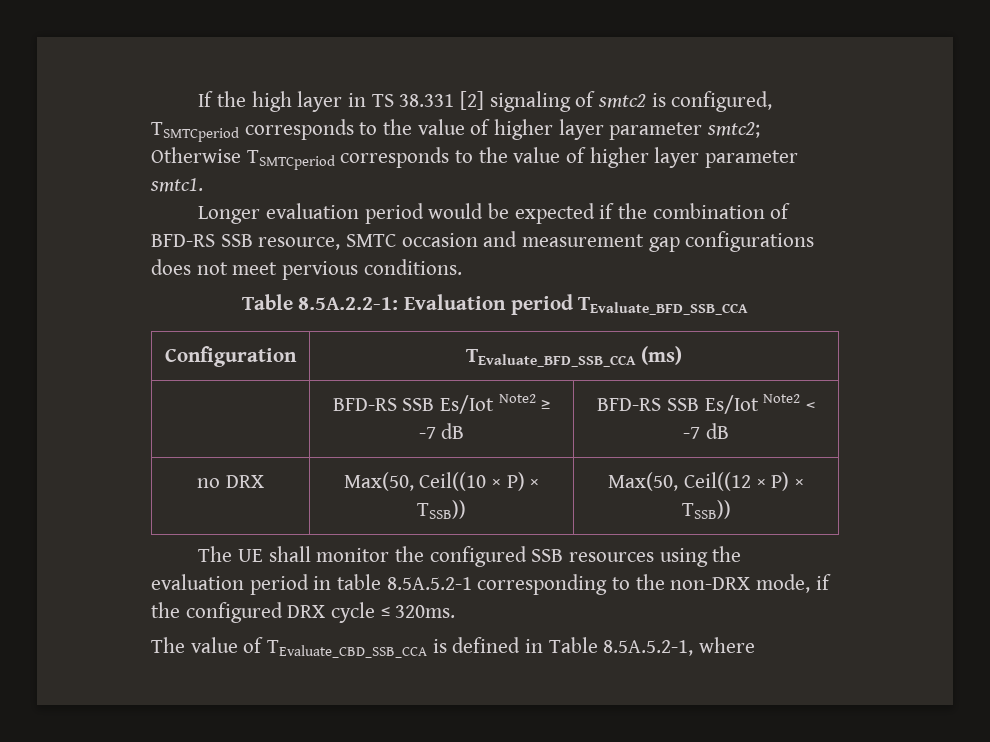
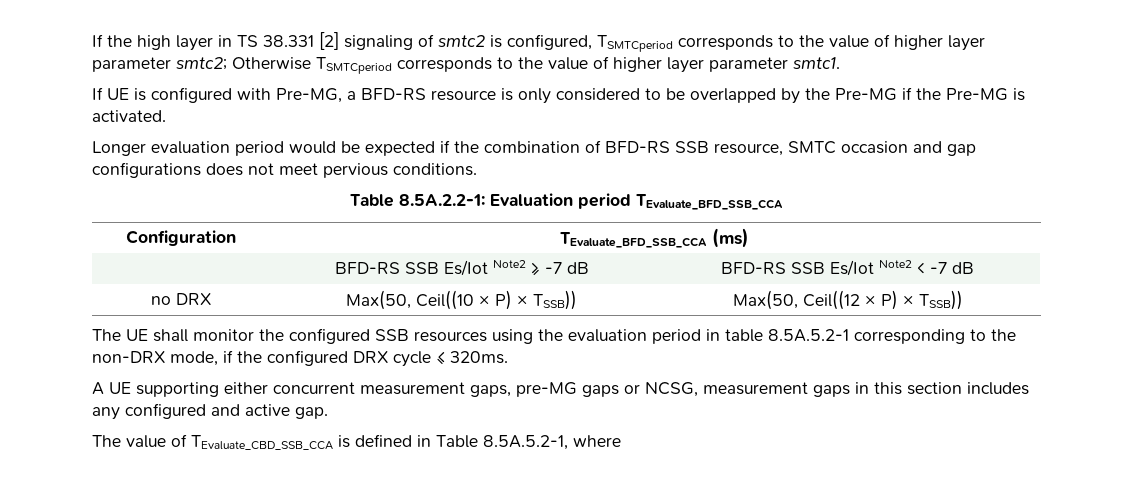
+ If UE is configured with Pre-MG, a BFD-RS resource is only considered to be overlapped by the Pre-MG if the Pre-MG is activated.
- Longer evaluation period would be expected if the combination of BFD-RS SSB resource, SMTC occasion and measurement gap configurations does not meet pervious conditions.
+ Longer evaluation period would be expected if the combination of BFD-RS SSB resource, SMTC occasion and gap configurations does not meet pervious conditions.
+ A UE supporting either concurrent measurement gaps, pre-MG gaps or NCSG, measurement gaps in this section includes any configured and active gap.

